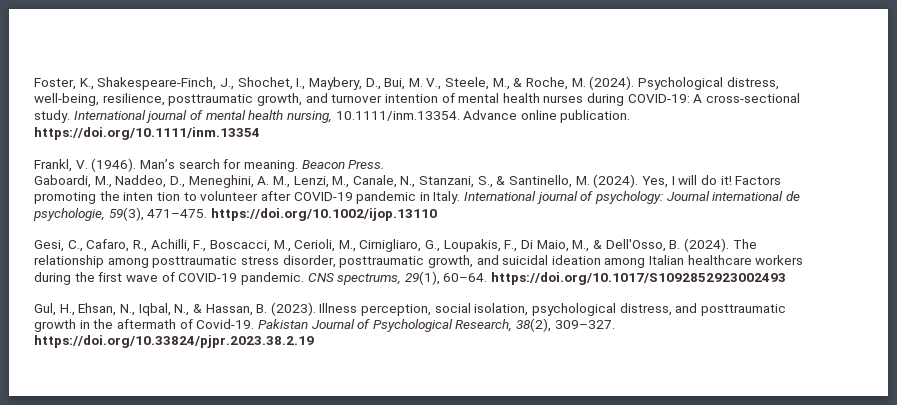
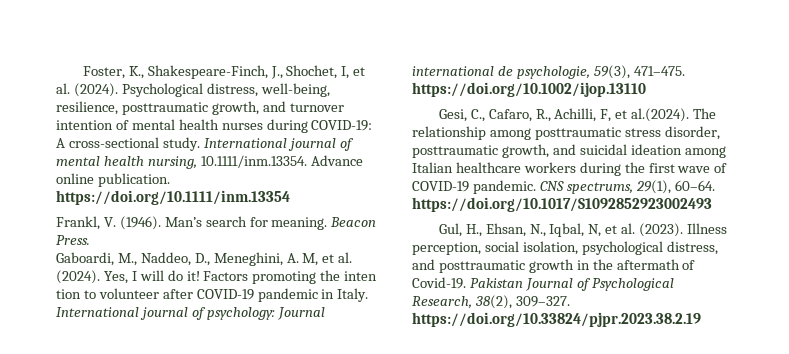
- Foster, K., Shakespeare-Finch, J., Shochet, I., Maybery, D., Bui, M. V., Steele, M., & Roche, M. (2024).
+ Foster, K., Shakespeare-Finch, J., Shochet, I, et al. (2024).
- Gaboardi, M., Naddeo, D., Meneghini, A. M., Lenzi, M., Canale, N., Stanzani, S., & Santinello, M. (2024).
+ Gaboardi, M., Naddeo, D., Meneghini, A. M, et al. (2024).
- Gesi, C., Cafaro, R., Achilli, F., Boscacci, M., Cerioli, M., Cirnigliaro, G., Loupakis, F., Di Maio, M., & Dell'Osso, B. (2024). The relationship among posttraumatic stress disorder, posttraumatic growth, and suicidal ideation among Italian healthcare workers during the first wave of COVID-19 pandemic.
+ Gesi, C., Cafaro, R., Achilli, F, et al.(2024). The relationship among posttraumatic stress disorder, posttraumatic growth, and suicidal ideation among Italian healthcare workers during the first wave of COVID-19 pandemic.
- Gul, H., Ehsan, N., Iqbal, N., & Hassan, B. (2023).
+ Gul, H., Ehsan, N., Iqbal, N, et al. (2023).

